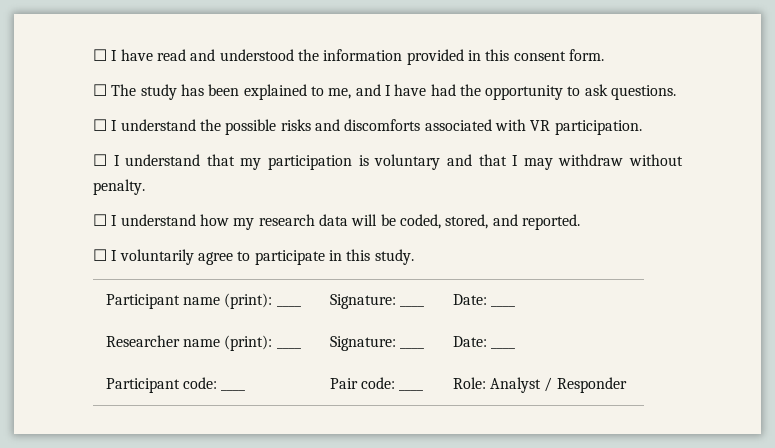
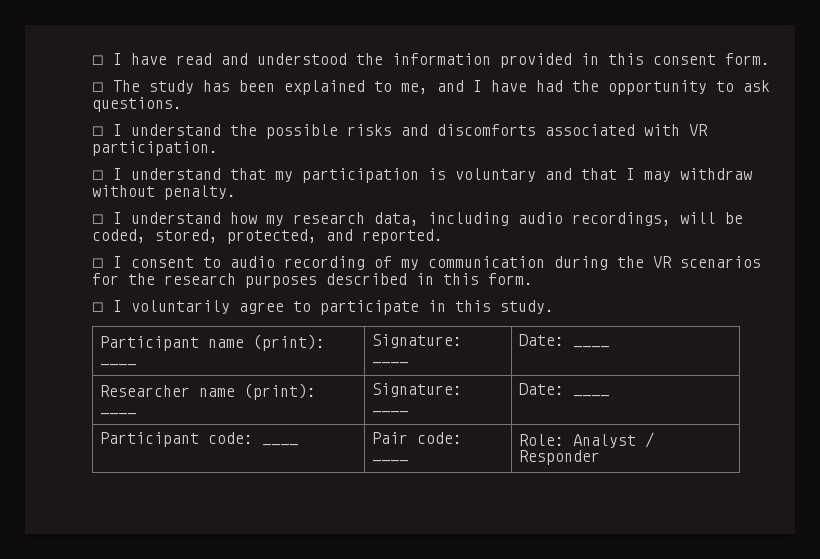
- ☐ I understand how my research data will be coded, stored, and reported.
+ ☐ I understand how my research data, including audio recordings, will be coded, stored, protected, and reported.
+ ☐ I consent to audio recording of my communication during the VR scenarios for the research purposes described in this form.

